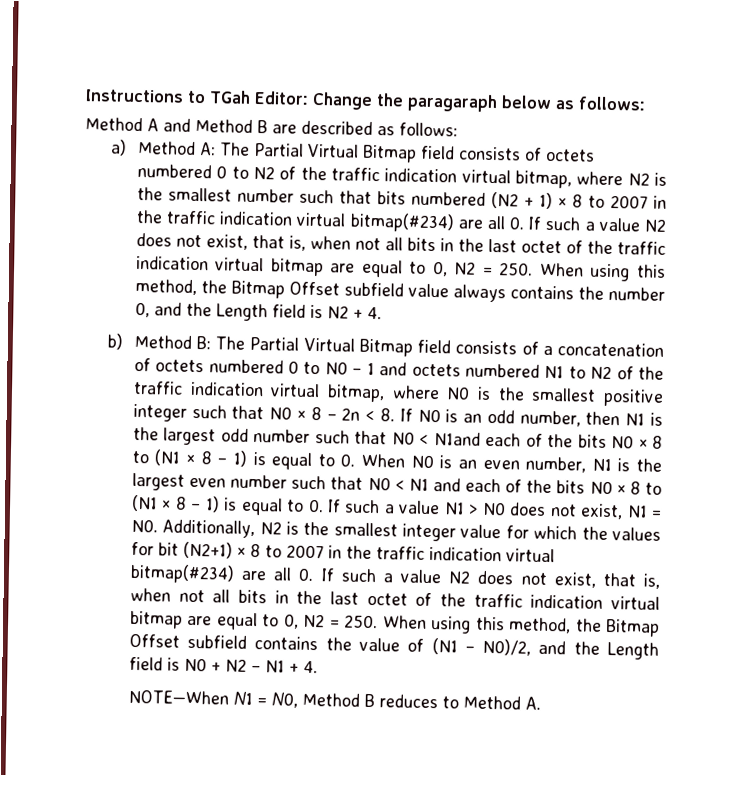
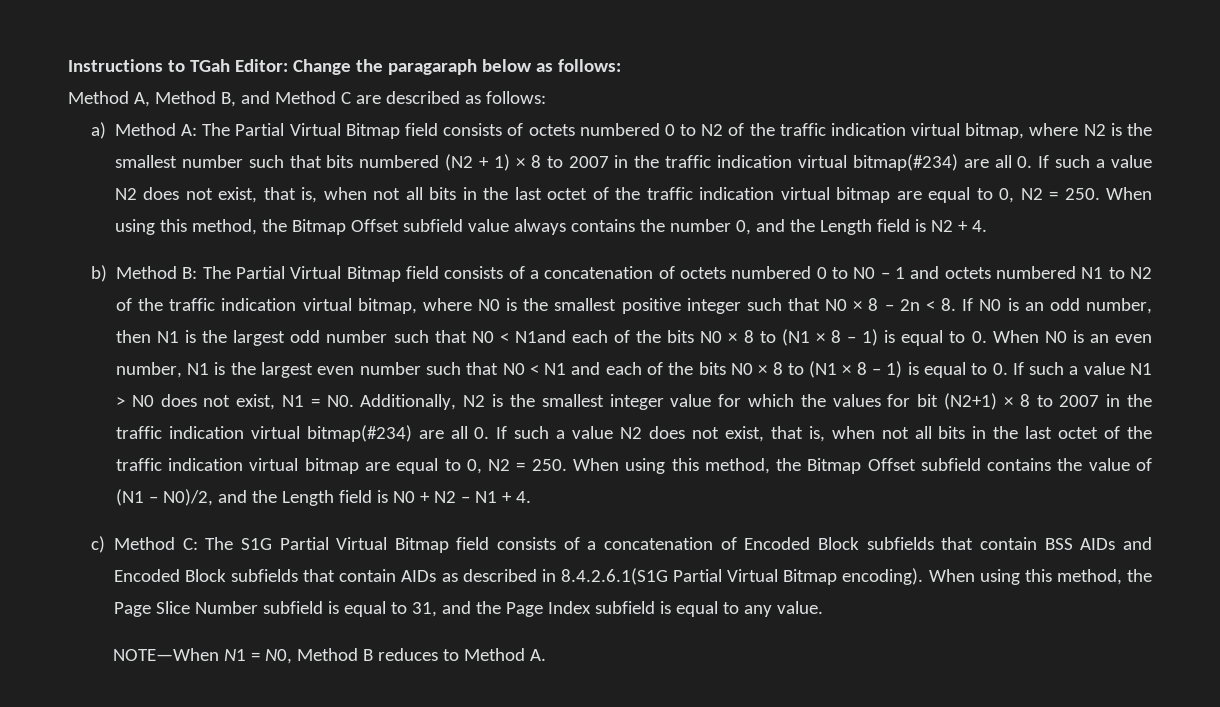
- Method A and Method B are described as follows:
+ Method A, Method B, and Method C are described as follows:
+ c) Method C: The S1G Partial Virtual Bitmap field consists of a concatenation of Encoded Block subfields that contain BSS AIDs and Encoded Block subfields that contain AIDs as described in 8.4.2.6.1(S1G Partial Virtual Bitmap encoding). When using this method, the Page Slice Number subfield is equal to 31, and the Page Index subfield is equal to any value.

